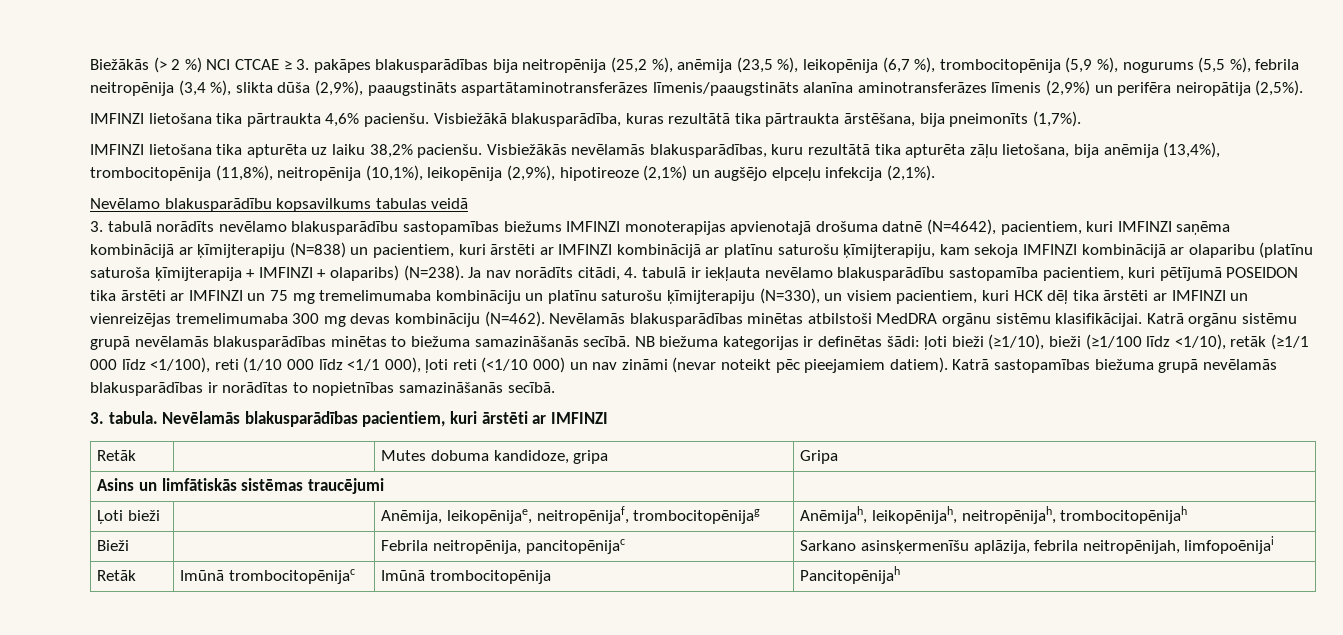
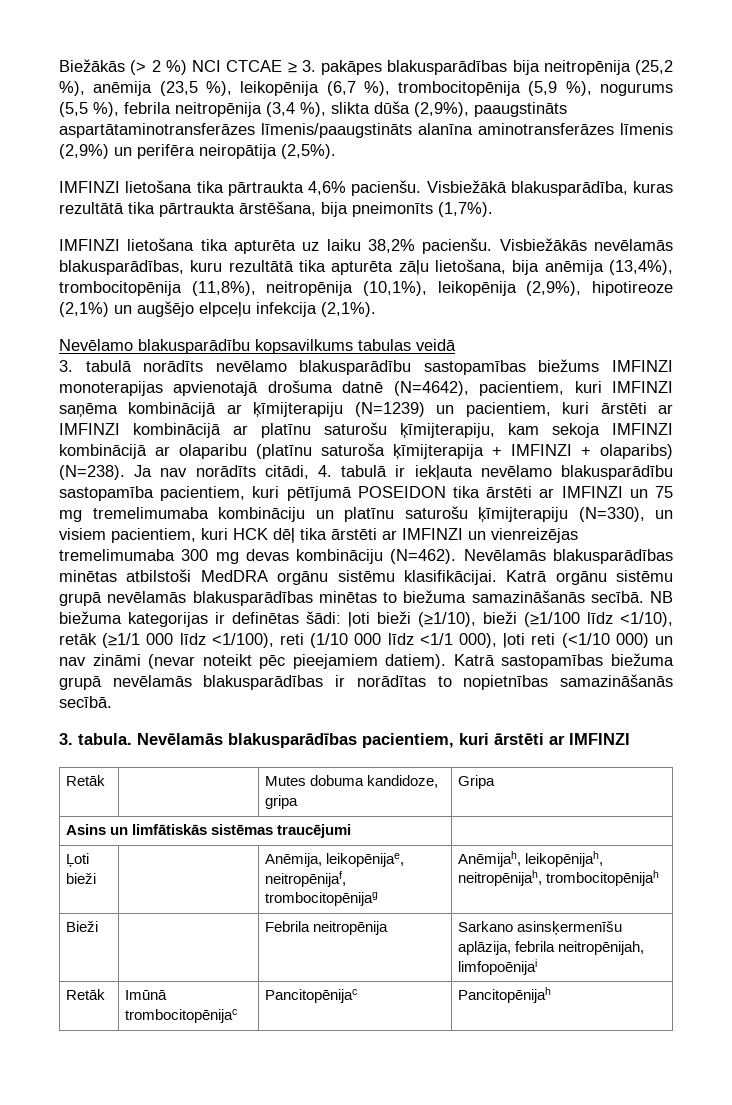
- 3. tabulā norādīts nevēlamo blakusparādību sastopamības biežums IMFINZI monoterapijas apvienotajā drošuma datnē (N=4642), pacientiem, kuri IMFINZI saņēma kombinācijā ar ķīmijterapiju (N=838) un pacientiem, kuri ārstēti ar IMFINZI kombinācijā ar platīnu saturošu ķīmijterapiju, kam sekoja IMFINZI kombinācijā ar olaparibu (platīnu saturoša ķīmijterapija + IMFINZI + olaparibs) (N=238).
+ 3. tabulā norādīts nevēlamo blakusparādību sastopamības biežums IMFINZI monoterapijas apvienotajā drošuma datnē (N=4642), pacientiem, kuri IMFINZI saņēma kombinācijā ar ķīmijterapiju (N=1239) un pacientiem, kuri ārstēti ar IMFINZI kombinācijā ar platīnu saturošu ķīmijterapiju, kam sekoja IMFINZI kombinācijā ar olaparibu (platīnu saturoša ķīmijterapija + IMFINZI + olaparibs) (N=238).
- Bieži | | Febrila neitropēnija, pancitopēnijac | Sarkano asinsķermenīšu aplāzija, febrila neitropēnijah, limfopoēnijai
+ Bieži | | Febrila neitropēnija | Sarkano asinsķermenīšu aplāzija, febrila neitropēnijah, limfopoēnijai
- Retāk | Imūnā trombocitopēnijac | Imūnā trombocitopēnija | Pancitopēnijah
+ Retāk | Imūnā trombocitopēnijac | Pancitopēnijac | Pancitopēnijah

